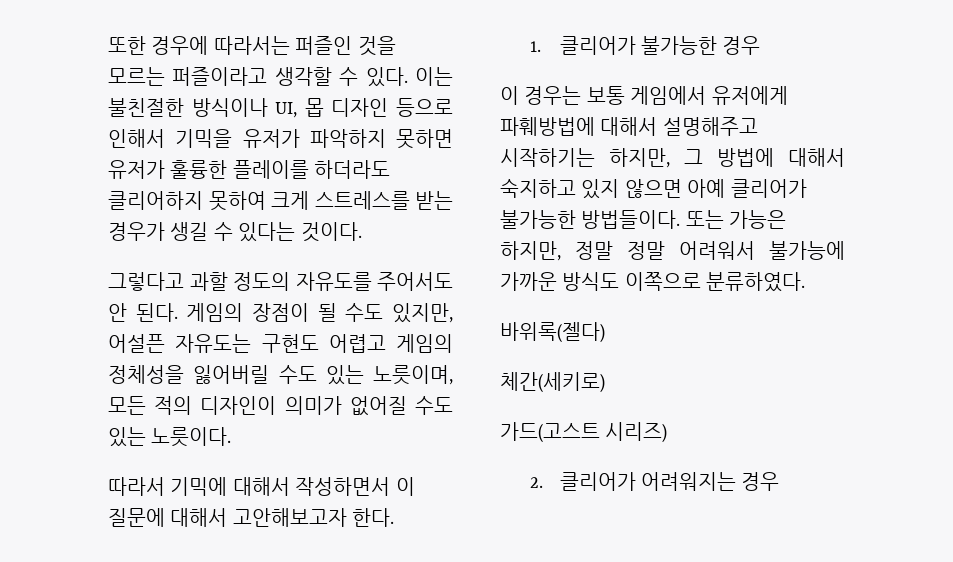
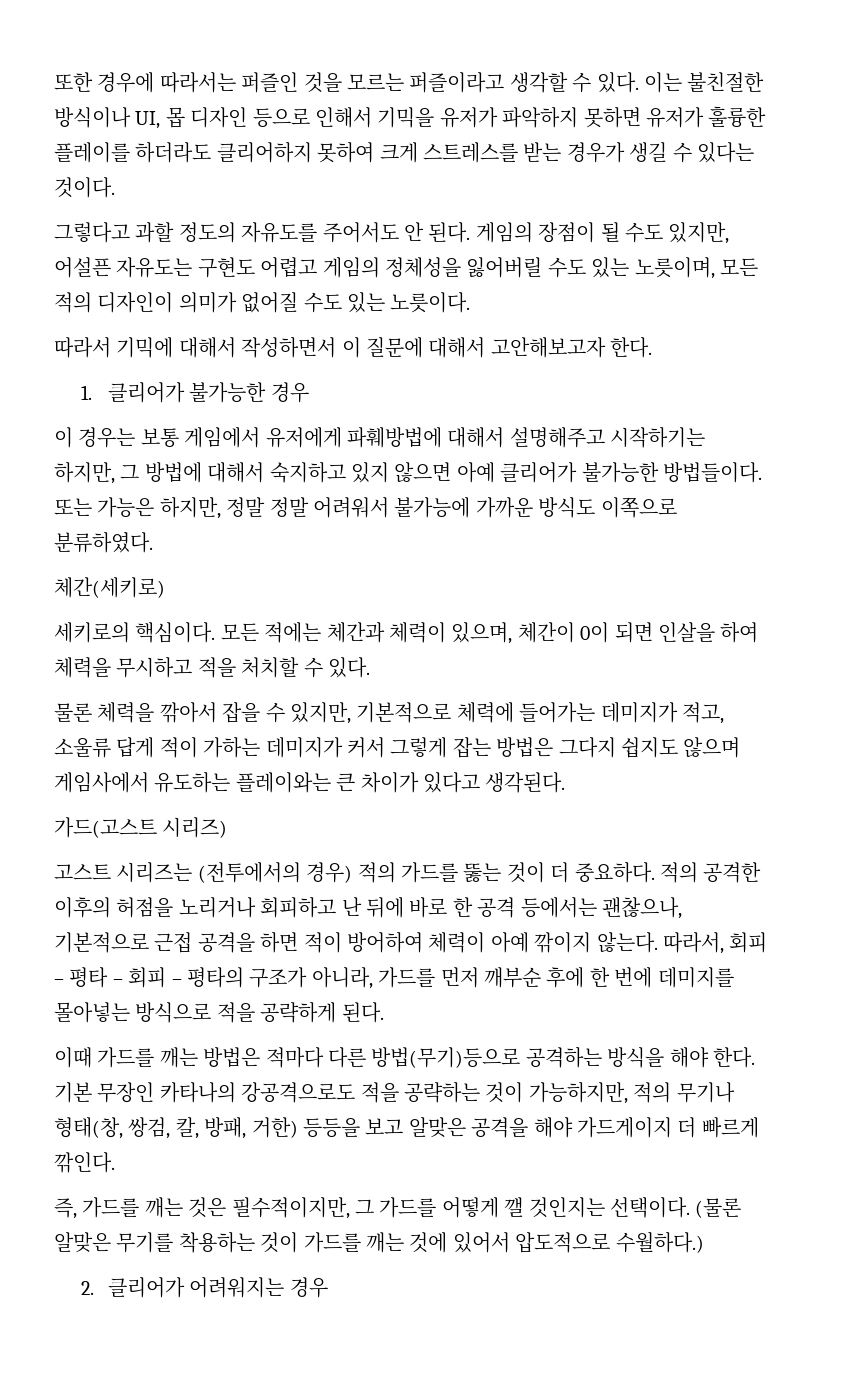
- 바위록(젤다)
  체간(세키로)
+ 세키로의 핵심이다. 모든 적에는 체간과 체력이 있으며, 체간이 0이 되면 인살을 하여 체력을 무시하고 적을 처치할 수 있다.
+ 물론 체력을 깎아서 잡을 수 있지만, 기본적으로 체력에 들어가는 데미지가 적고, 소울류 답게 적이 가하는 데미지가 커서 그렇게 잡는 방법은 그다지 쉽지도 않으며 게임사에서 유도하는 플레이와는 큰 차이가 있다고 생각된다.
  가드(고스트 시리즈)
+ 고스트 시리즈는 (전투에서의 경우) 적의 가드를 뚫는 것이 더 중요하다. 적의 공격한 이후의 허점을 노리거나 회피하고 난 뒤에 바로 한 공격 등에서는 괜찮으나, 기본적으로 근접 공격을 하면 적이 방어하여 체력이 아예 깎이지 않는다. 따라서, 회피 – 평타 – 회피 – 평타의 구조가 아니라, 가드를 먼저 깨부순 후에 한 번에 데미지를 몰아넣는 방식으로 적을 공략하게 된다.
+ 이때 가드를 깨는 방법은 적마다 다른 방법(무기)등으로 공격하는 방식을 해야 한다. 기본 무장인 카타나의 강공격으로도 적을 공략하는 것이 가능하지만, 적의 무기나 형태(창, 쌍검, 칼, 방패, 거한) 등등을 보고 알맞은 공격을 해야 가드게이지 더 빠르게 깎인다.
+ 즉, 가드를 깨는 것은 필수적이지만, 그 가드를 어떻게 깰 것인지는 선택이다. (물론 알맞은 무기를 착용하는 것이 가드를 깨는 것에 있어서 압도적으로 수월하다.)

